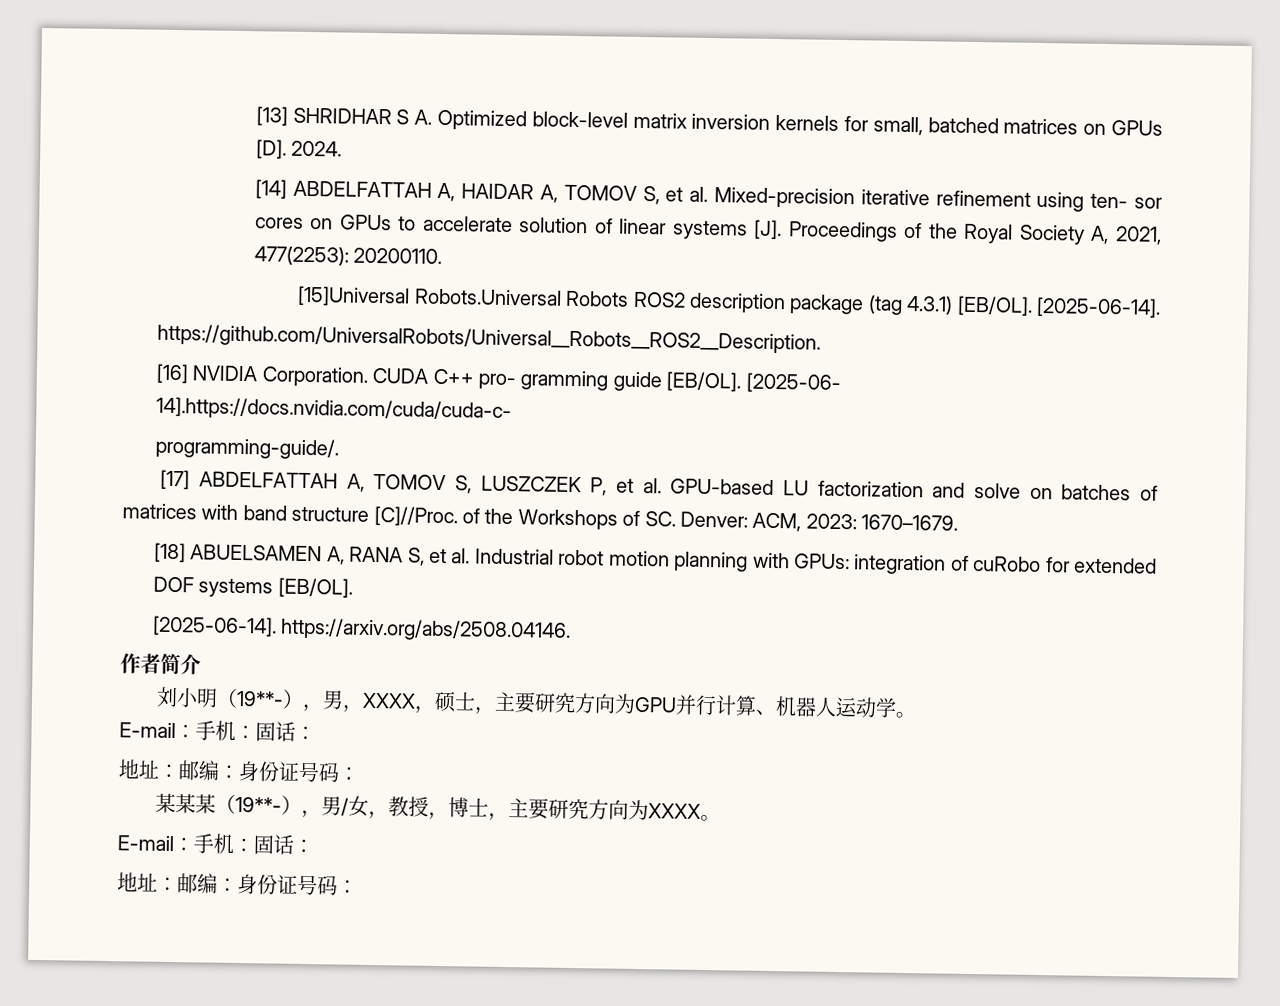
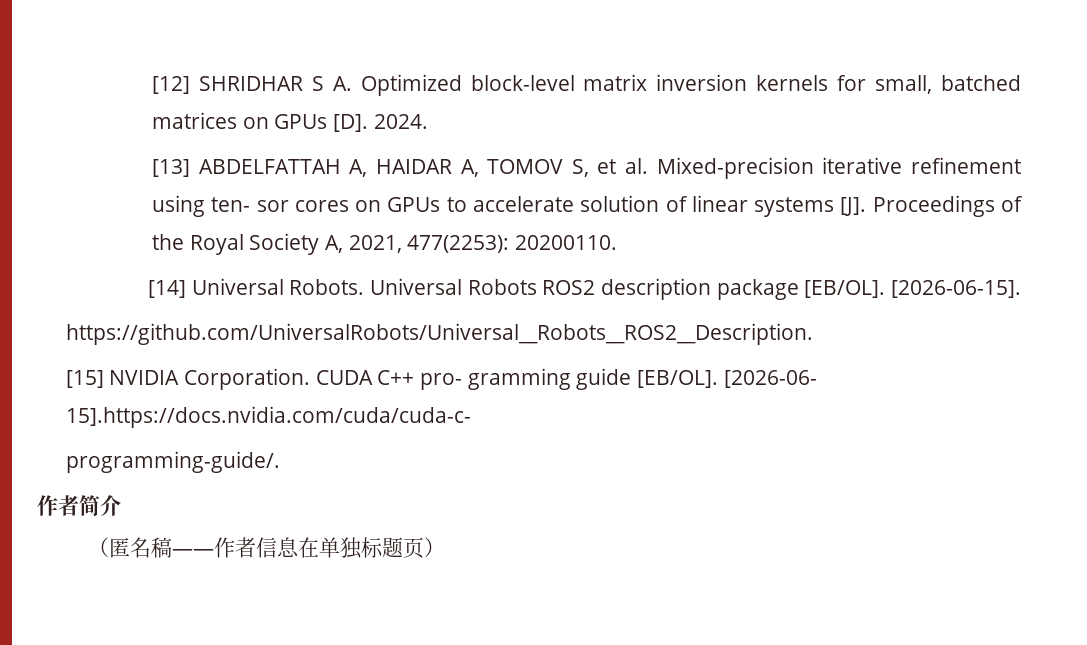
- [13] SHRIDHAR S A. Optimized block-level matrix inversion kernels for small, batched matrices on GPUs [D]. 2024.
+ [12] SHRIDHAR S A. Optimized block-level matrix inversion kernels for small, batched matrices on GPUs [D]. 2024.
- [14] ABDELFATTAH A, HAIDAR A, TOMOV S, et al. Mixed-precision iterative refinement using ten- sor cores on GPUs to accelerate solution of linear systems [J]. Proceedings of the Royal Society A, 2021, 477(2253): 20200110.
+ [13] ABDELFATTAH A, HAIDAR A, TOMOV S, et al. Mixed-precision iterative refinement using ten- sor cores on GPUs to accelerate solution of linear systems [J]. Proceedings of the Royal Society A, 2021, 477(2253): 20200110.
- [15]Universal Robots.Universal Robots ROS2 description package (tag 4.3.1) [EB/OL]. [2025-06-14].
+ [14] Universal Robots. Universal Robots ROS2 description package [EB/OL]. [2026-06-15].
- [16] NVIDIA Corporation.
+ [15] NVIDIA Corporation.
- [2025-06- 14].https://docs.nvidia.com/cuda/cuda-c-
+ [2026-06- 15].https://docs.nvidia.com/cuda/cuda-c-
- [17] ABDELFATTAH A, TOMOV S, LUSZCZEK P, et al. GPU-based LU factorization and solve on batches of matrices with band structure [C]//Proc. of the Workshops of SC. Denver: ACM, 2023: 1670–1679.
- [18] ABUELSAMEN A, RANA S, et al. Industrial robot motion planning with GPUs: integration of cuRobo for extended DOF systems [EB/OL].
- [2025-06-14]. https://arxiv.org/abs/2508.04146.
  作者简介
- 刘小明（19**-），男，XXXX，硕士，主要研究方向为GPU并行计算、机器人运动学。
- E-mail：手机：固话：
- 地址：邮编：身份证号码：
- 某某某（19**-），男/女，教授，博士，主要研究方向为XXXX。
- E-mail：手机：固话：
- 地址：邮编：身份证号码：
+ （匿名稿——作者信息在单独标题页）

